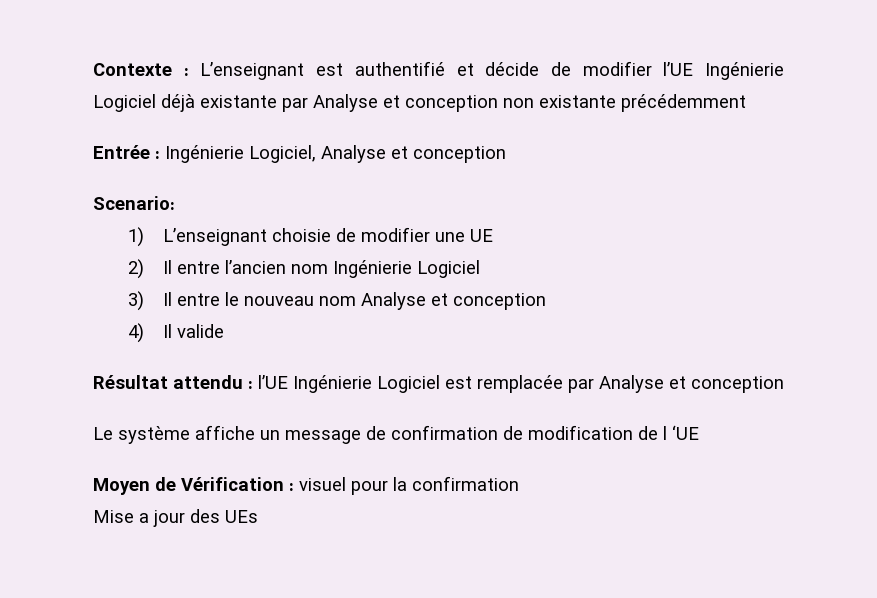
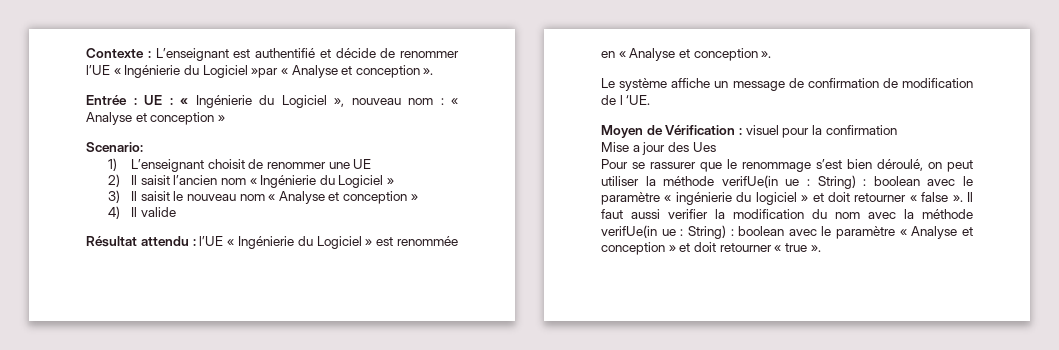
- Contexte : L’enseignant est authentifié et décide de modifier l’UE Ingénierie Logiciel déjà existante par Analyse et conception non existante précédemment
- Entrée : Ingénierie Logiciel, Analyse et conception
+ Contexte : L’enseignant est authentifié et décide de renommer l’UE « Ingénierie du Logiciel »par « Analyse et conception ».
+ Entrée : UE : « Ingénierie du Logiciel », nouveau nom : « Analyse et conception »
- 1) L’enseignant choisie de modifier une UE
+ 1) L’enseignant choisit de renommer une UE
- 2) Il entre l’ancien nom Ingénierie Logiciel
+ 2) Il saisit l’ancien nom « Ingénierie du Logiciel »
- 3) Il entre le nouveau nom Analyse et conception
+ 3) Il saisit le nouveau nom « Analyse et conception »
- Résultat attendu : l’UE Ingénierie Logiciel est remplacée par Analyse et conception
+ Résultat attendu : l’UE « Ingénierie du Logiciel » est renommée en « Analyse et conception ».
- Le système affiche un message de confirmation de modification de l ‘UE
+ Le système affiche un message de confirmation de modification de l ‘UE.
- Mise a jour des UEs
+ Mise a jour des Ues
+ Pour se rassurer que le renommage s’est bien déroulé, on peut utiliser la méthode verifUe(in ue : String) : boolean avec le paramètre « ingénierie du logiciel » et doit retourner « false ». Il faut aussi verifier la modification du nom avec la méthode verifUe(in ue : String) : boolean avec le paramètre « Analyse et conception » et doit retourner « true ».

